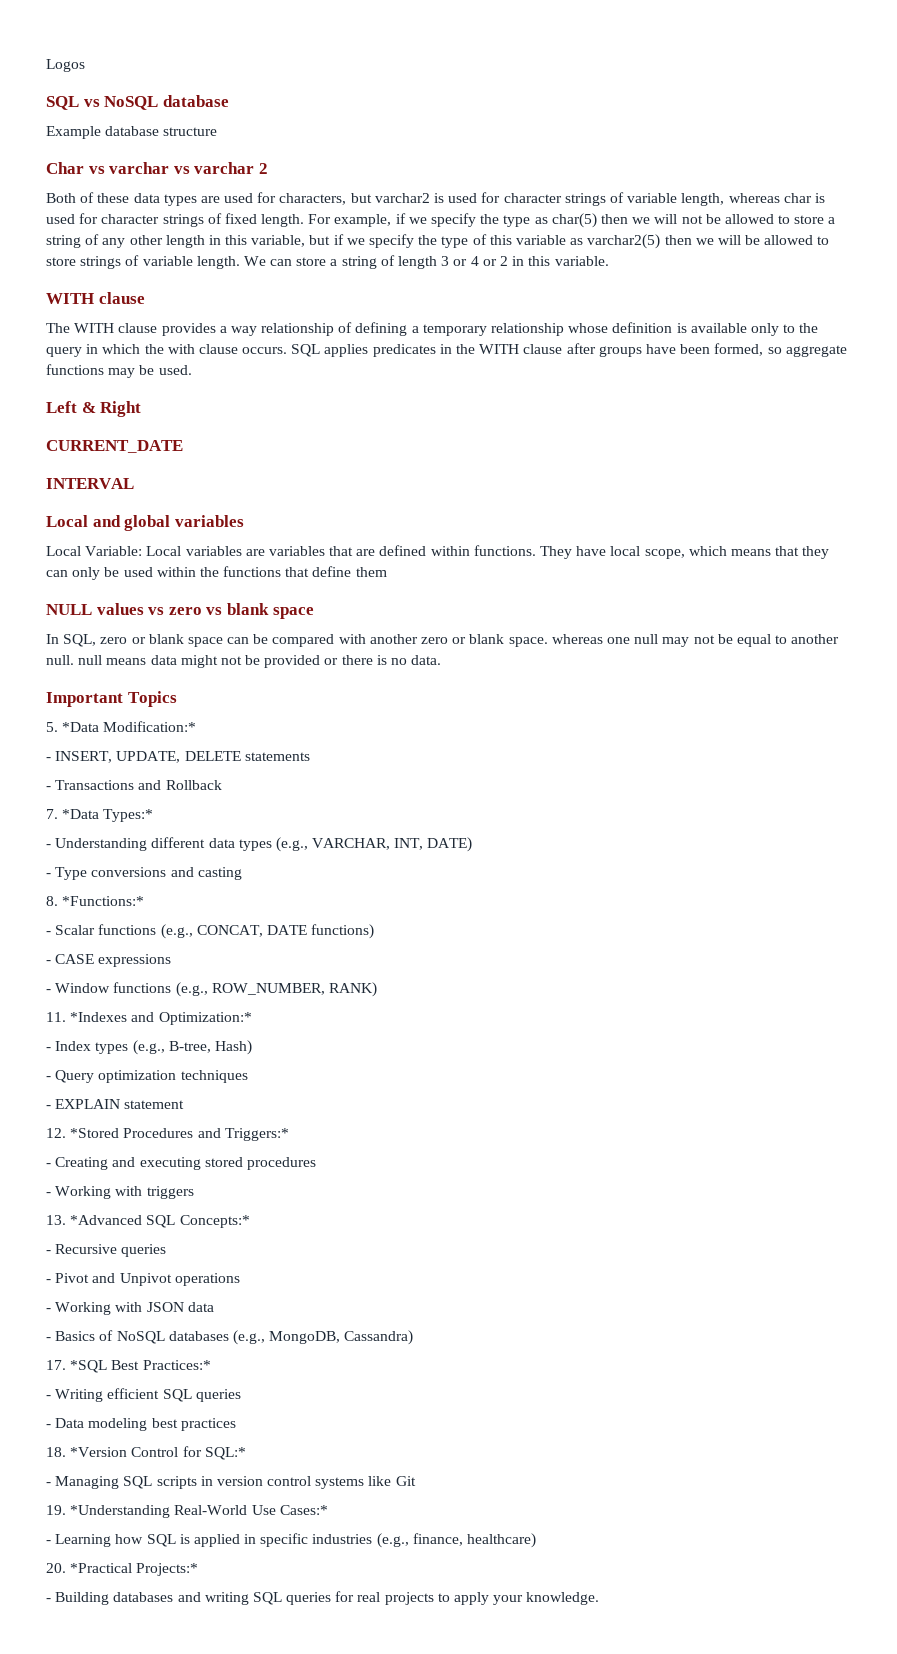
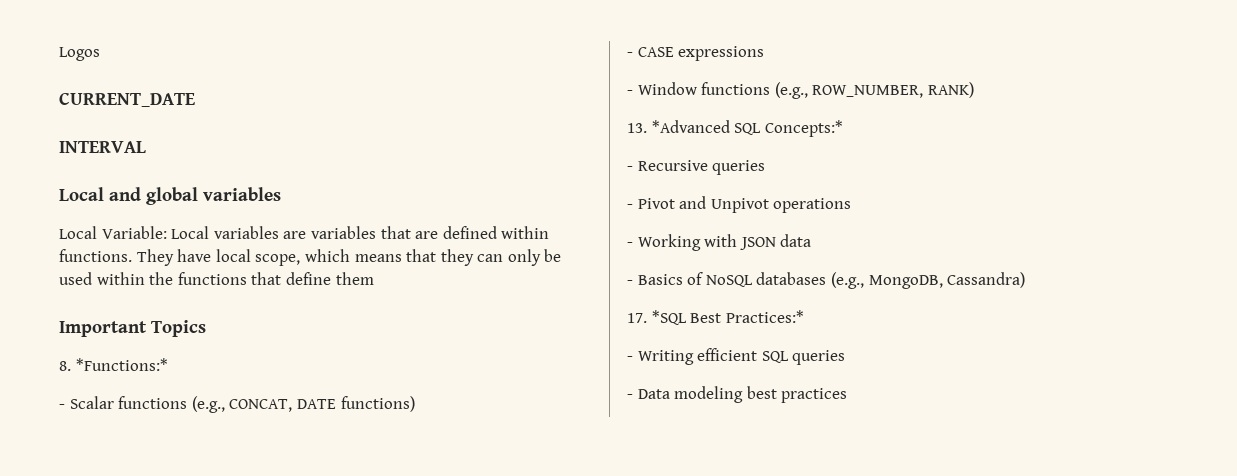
- SQL vs NoSQL database
- Example database structure
- Char vs varchar vs varchar 2
- Both of these data types are used for characters, but varchar2 is used for character strings of variable length, whereas char is used for character strings of fixed length. For example, if we specify the type as char(5) then we will not be allowed to store a string of any other length in this variable, but if we specify the type of this variable as varchar2(5) then we will be allowed to store strings of variable length. We can store a string of length 3 or 4 or 2 in this variable.
- WITH clause
- The WITH clause provides a way relationship of defining a temporary relationship whose definition is available only to the query in which the with clause occurs. SQL applies predicates in the WITH clause after groups have been formed, so aggregate functions may be used.
- Left & Right
- NULL values vs zero vs blank space
- In SQL, zero or blank space can be compared with another zero or blank space. whereas one null may not be equal to another null. null means data might not be provided or there is no data.
  Important Topics
- 5. *Data Modification:*
- - INSERT, UPDATE, DELETE statements
- - Transactions and Rollback
- 7. *Data Types:*
- - Understanding different data types (e.g., VARCHAR, INT, DATE)
- - Type conversions and casting
- 11. *Indexes and Optimization:*
- - Index types (e.g., B-tree, Hash)
- - Query optimization techniques
- - EXPLAIN statement
- 12. *Stored Procedures and Triggers:*
- - Creating and executing stored procedures
- - Working with triggers
- 18. *Version Control for SQL:*
- - Managing SQL scripts in version control systems like Git
- 19. *Understanding Real-World Use Cases:*
- - Learning how SQL is applied in specific industries (e.g., finance, healthcare)
- 20. *Practical Projects:*
- - Building databases and writing SQL queries for real projects to apply your knowledge.

